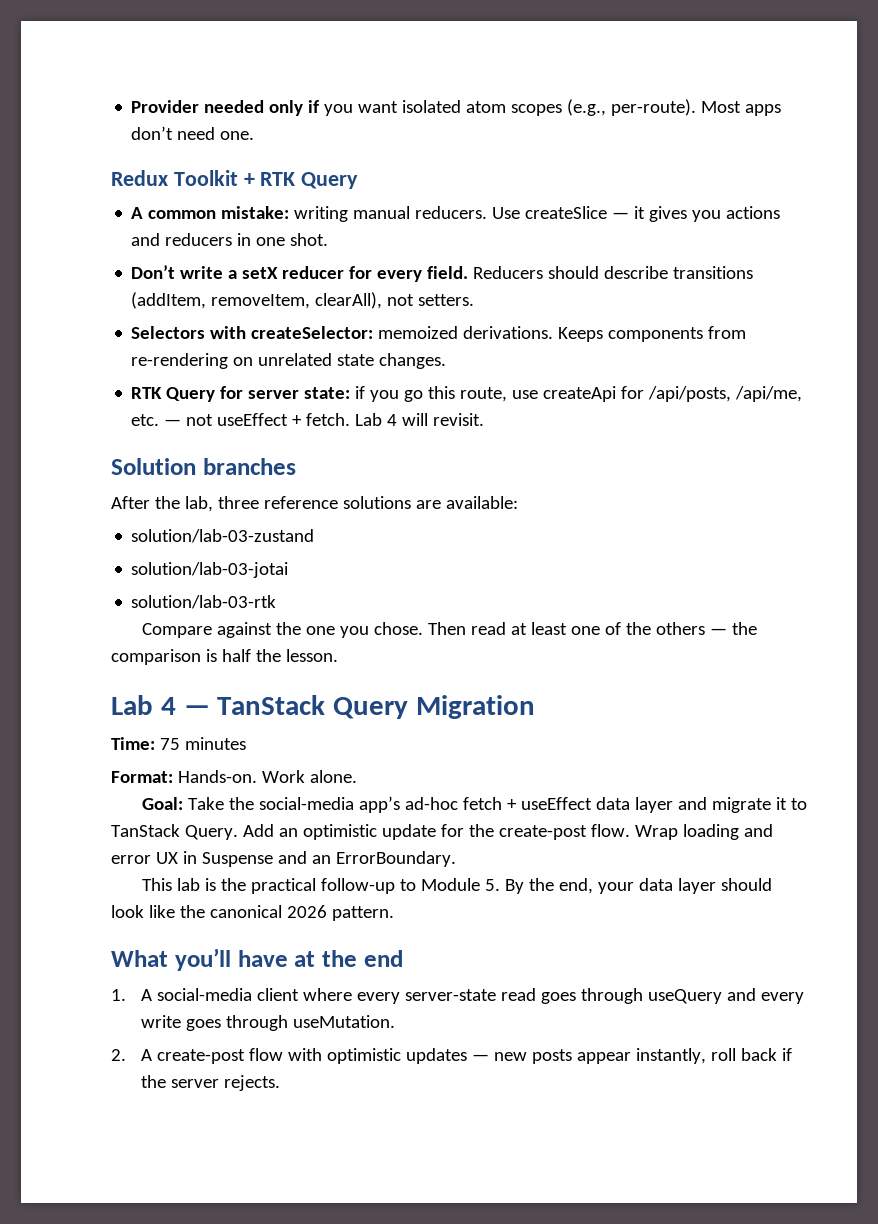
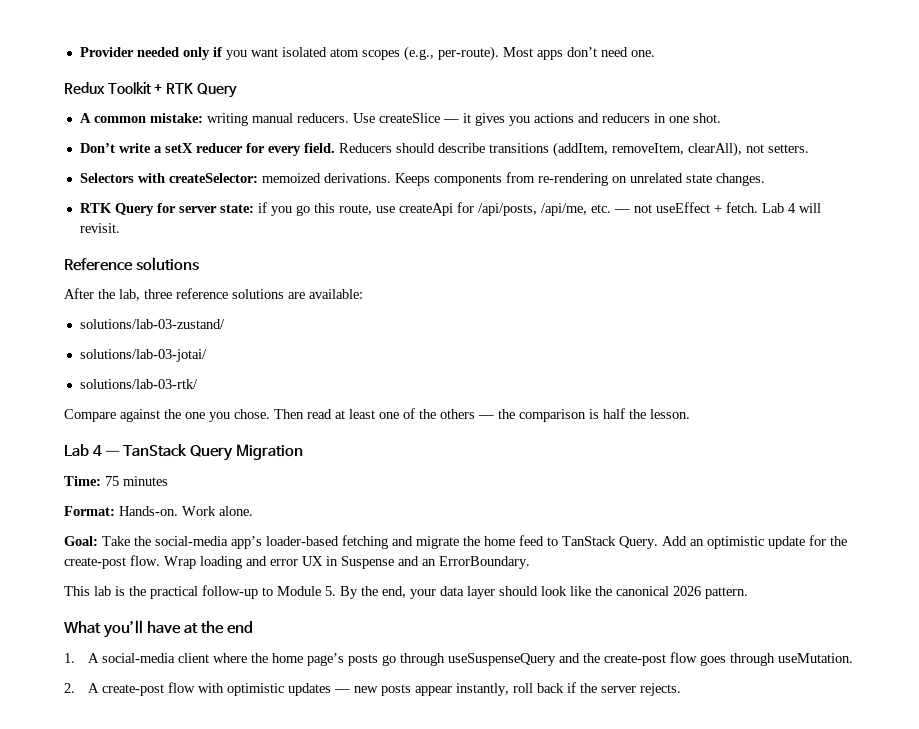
- Solution branches
+ Reference solutions
- solution/lab-03-zustand
- solution/lab-03-jotai
- solution/lab-03-rtk
+ solutions/lab-03-zustand/
+ solutions/lab-03-jotai/
+ solutions/lab-03-rtk/
- Goal: Take the social-media app’s ad-hoc fetch + useEffect data layer and migrate it to TanStack Query.
+ Goal: Take the social-media app’s loader-based fetching and migrate the home feed to TanStack Query.
- 1. A social-media client where every server-state read goes through useQuery and every write goes through useMutation.
+ 1. A social-media client where the home page’s posts go through useSuspenseQuery and the create-post flow goes through useMutation.

